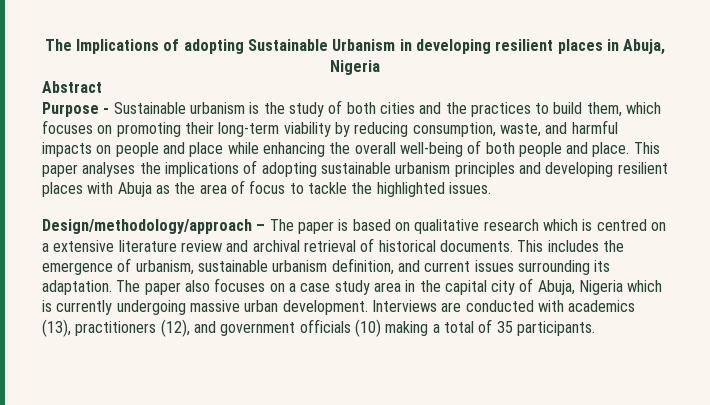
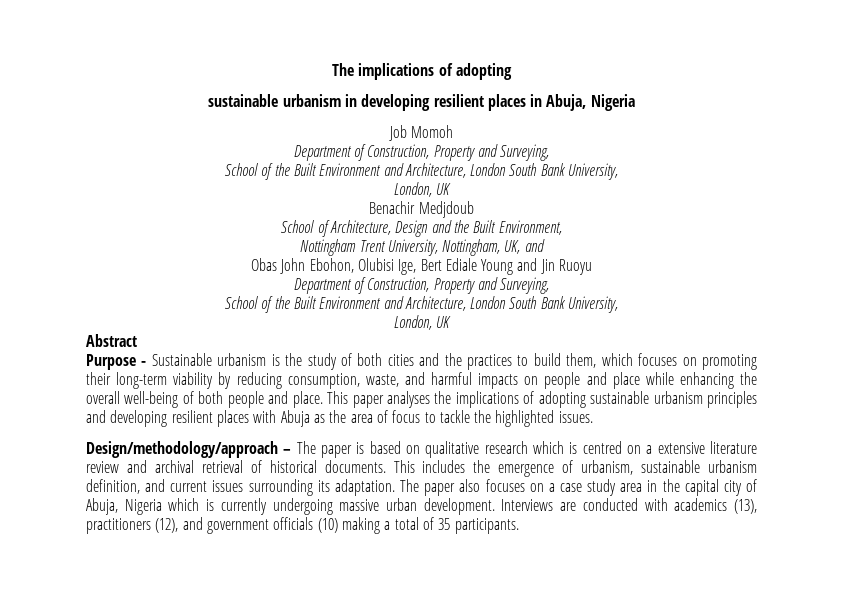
- The Implications of adopting Sustainable Urbanism in developing resilient places in Abuja, Nigeria
+ The implications of adopting
+ sustainable urbanism in developing resilient places in Abuja, Nigeria
+ Job Momoh
+ Department of Construction, Property and Surveying,
+ School of the Built Environment and Architecture, London South Bank University,
+ London, UK
+ Benachir Medjdoub
+ School of Architecture, Design and the Built Environment,
+ Nottingham Trent University, Nottingham, UK, and
+ Obas John Ebohon, Olubisi Ige, Bert Ediale Young and Jin Ruoyu
+ Department of Construction, Property and Surveying,
+ School of the Built Environment and Architecture, London South Bank University,
+ London, UK

